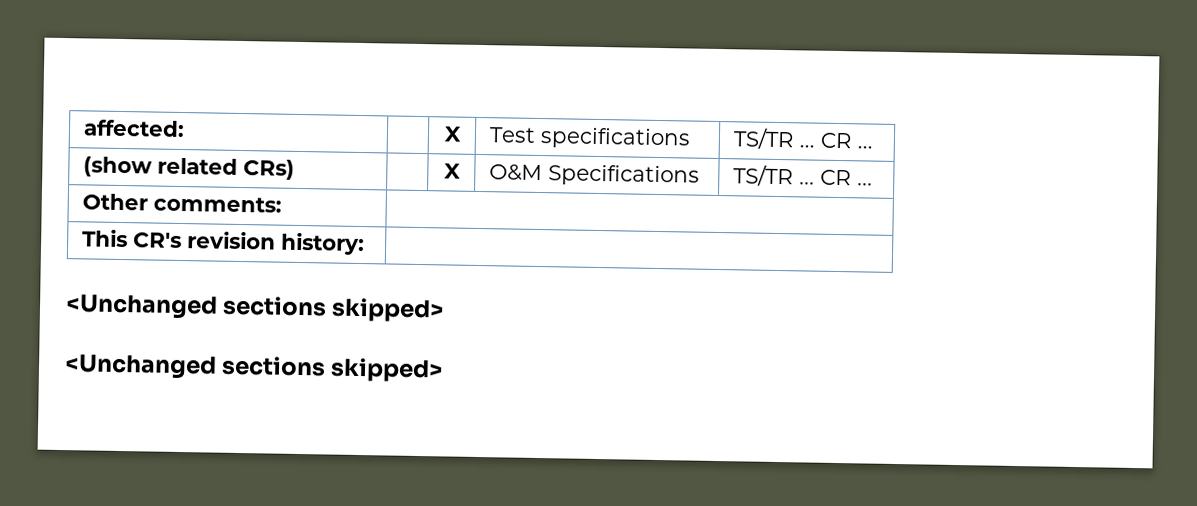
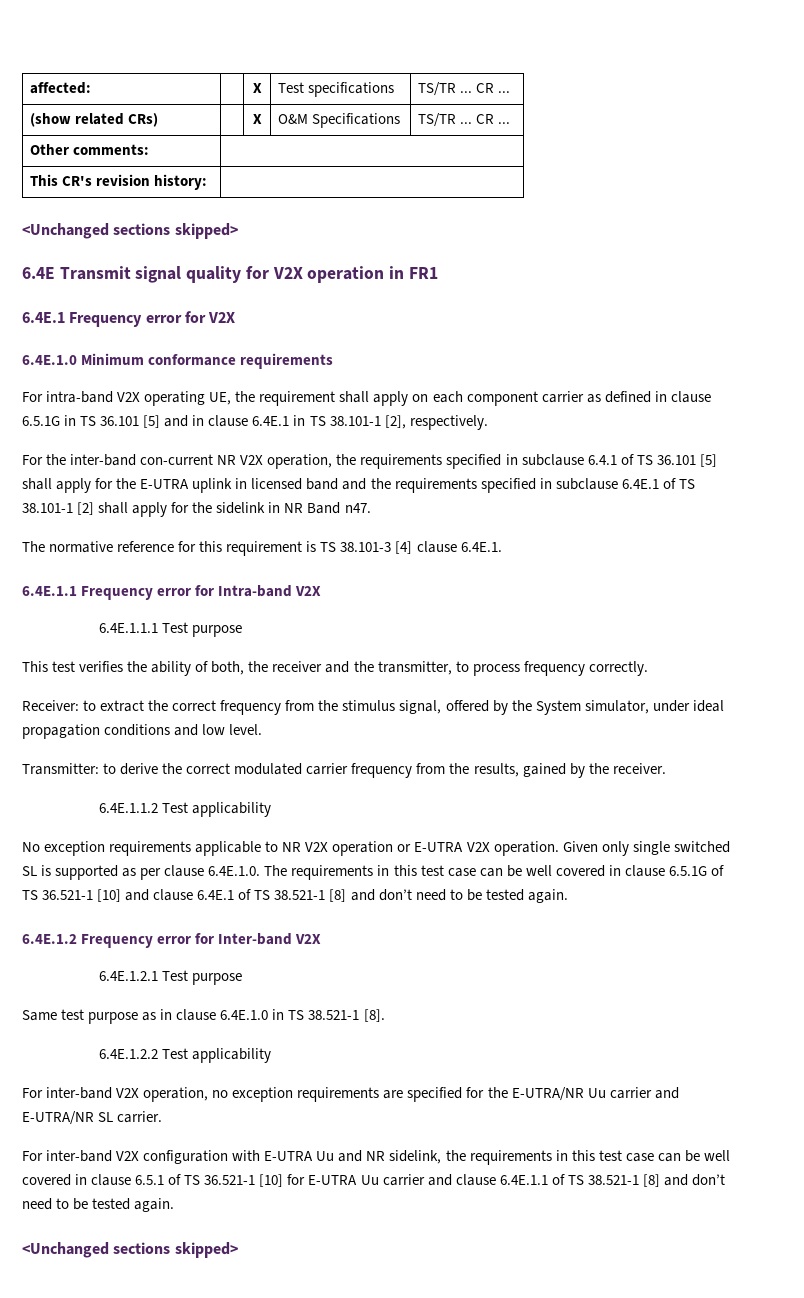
+ 6.4E Transmit signal quality for V2X operation in FR1
+ 6.4E.1 Frequency error for V2X
+ 6.4E.1.0 Minimum conformance requirements
+ For intra-band V2X operating UE, the requirement shall apply on each component carrier as defined in clause 6.5.1G in TS 36.101 [5] and in clause 6.4E.1 in TS 38.101-1 [2], respectively.
+ For the inter-band con-current NR V2X operation, the requirements specified in subclause 6.4.1 of TS 36.101 [5] shall apply for the E-UTRA uplink in licensed band and the requirements specified in subclause 6.4E.1 of TS 38.101-1 [2] shall apply for the sidelink in NR Band n47.
+ The normative reference for this requirement is TS 38.101-3 [4] clause 6.4E.1.
+ 6.4E.1.1 Frequency error for Intra-band V2X
+ 6.4E.1.1.1 Test purpose
+ This test verifies the ability of both, the receiver and the transmitter, to process frequency correctly.
+ Receiver: to extract the correct frequency from the stimulus signal, offered by the System simulator, under ideal propagation conditions and low level.
+ Transmitter: to derive the correct modulated carrier frequency from the results, gained by the receiver.
+ 6.4E.1.1.2 Test applicability
+ No exception requirements applicable to NR V2X operation or E-UTRA V2X operation. Given only single switched SL is supported as per clause 6.4E.1.0. The requirements in this test case can be well covered in clause 6.5.1G of TS 36.521-1 [10] and clause 6.4E.1 of TS 38.521-1 [8] and don’t need to be tested again.
+ 6.4E.1.2 Frequency error for Inter-band V2X
+ 6.4E.1.2.1 Test purpose
+ Same test purpose as in clause 6.4E.1.0 in TS 38.521-1 [8].
+ 6.4E.1.2.2 Test applicability
+ For inter-band V2X operation, no exception requirements are specified for the E-UTRA/NR Uu carrier and E-UTRA/NR SL carrier.
+ For inter-band V2X configuration with E-UTRA Uu and NR sidelink, the requirements in this test case can be well covered in clause 6.5.1 of TS 36.521-1 [10] for E-UTRA Uu carrier and clause 6.4E.1.1 of TS 38.521-1 [8] and don’t need to be tested again.

